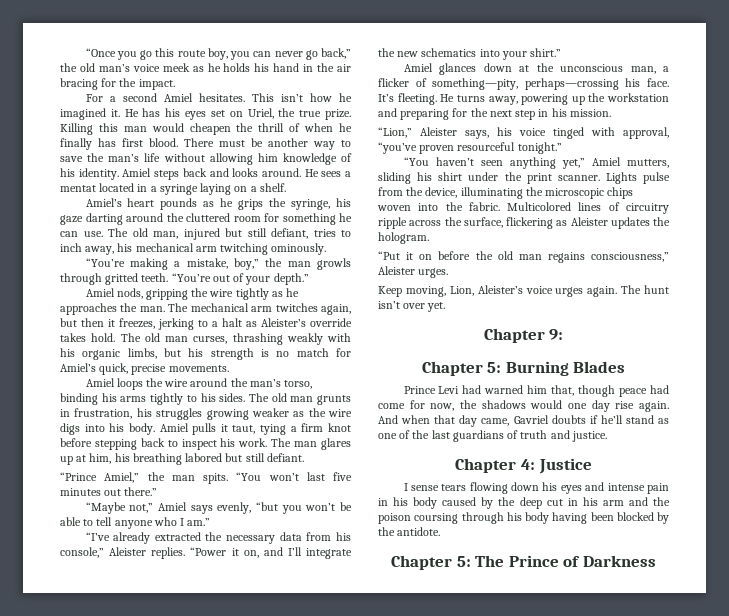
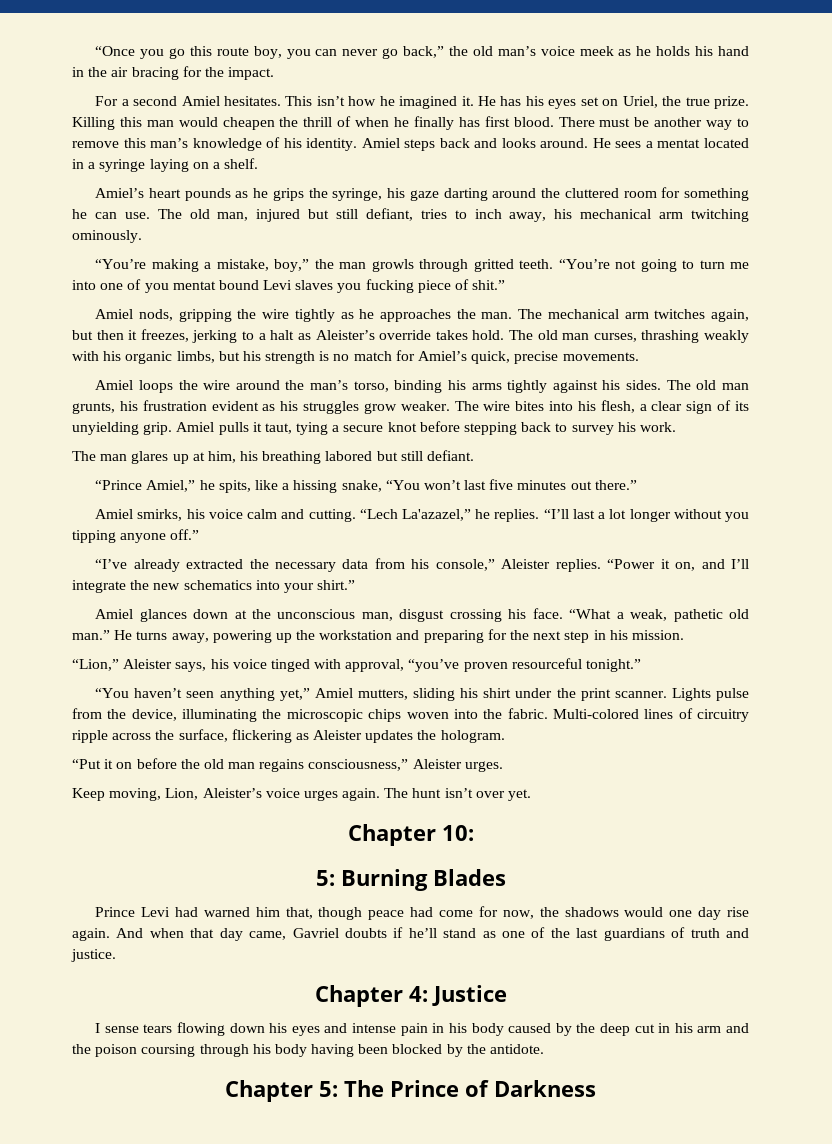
- There must be another way to save the man’s life without allowing him knowledge of his identity.
+ There must be another way to remove this man’s knowledge of his identity.
- “You’re out of your depth.”
+ “You’re not going to turn me into one of you mentat bound Levi slaves you fucking piece of shit.”
- Amiel loops the wire around the man’s torso, binding his arms tightly to his sides.
+ Amiel loops the wire around the man’s torso, binding his arms tightly against his sides.
- The old man grunts in frustration, his struggles growing weaker as the wire digs into his body.
+ The old man grunts, his frustration evident as his struggles grow weaker. The wire bites into his flesh, a clear sign of its unyielding grip.
- Amiel pulls it taut, tying a firm knot before stepping back to inspect his work. The man glares up at him, his breathing labored but still defiant.
+ Amiel pulls it taut, tying a secure knot before stepping back to survey his work.
+ The man glares up at him, his breathing labored but still defiant.
- “Prince Amiel,” the man spits. “You won’t last five minutes out there.”
+ “Prince Amiel,” he spits, like a hissing snake, “You won’t last five minutes out there.”
- “Maybe not,” Amiel says evenly, “but you won’t be able to tell anyone who I am.”
+ Amiel smirks, his voice calm and cutting. “Lech La'azazel,” he replies. “I’ll last a lot longer without you tipping anyone off.”
- Amiel glances down at the unconscious man, a flicker of something—pity, perhaps—crossing his face. It’s fleeting.
+ Amiel glances down at the unconscious man, disgust crossing his face. “What a weak, pathetic old man.”
- Multicolored lines of circuitry ripple across the surface, flickering as Aleister updates the hologram.
+ Multi-colored lines of circuitry ripple across the surface, flickering as Aleister updates the hologram.
- Chapter 9:
- Chapter 5: Burning Blades
+ Chapter 10:
+ 5: Burning Blades

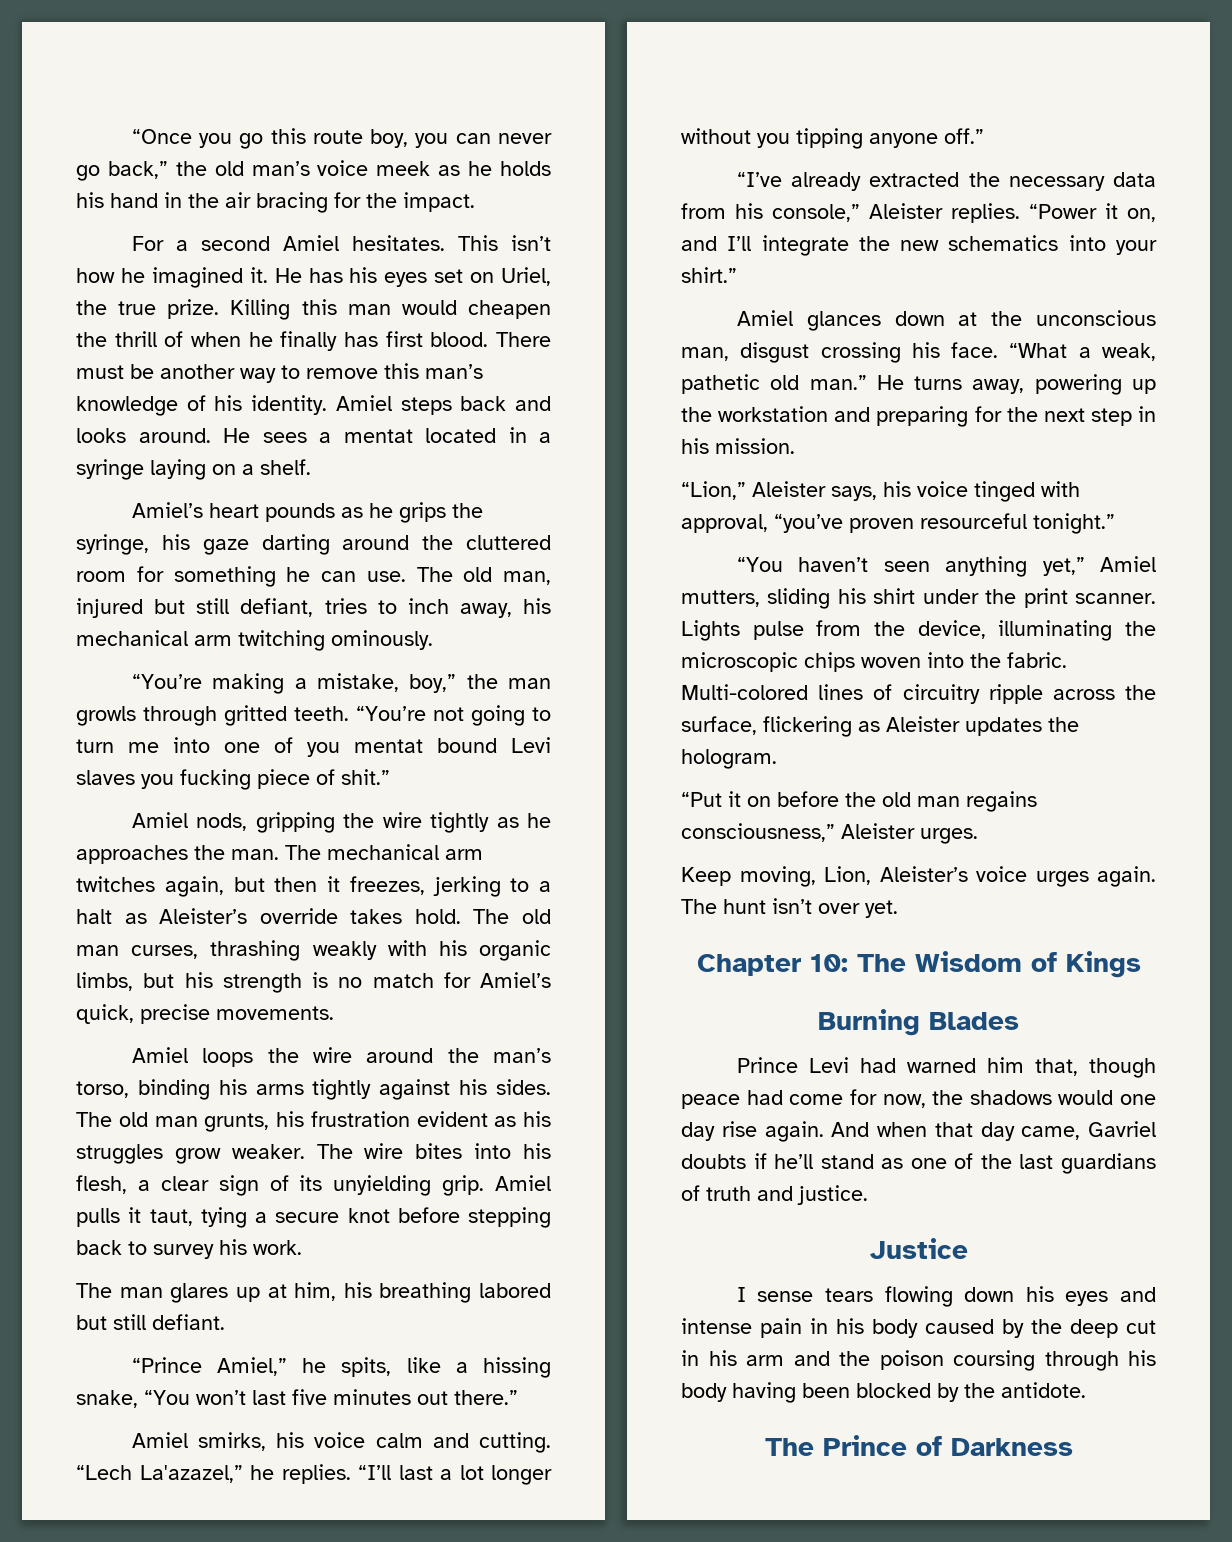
- Chapter 10:
- 5: Burning Blades
+ Chapter 10: The Wisdom of Kings
+ Burning Blades
- Chapter 4: Justice
+ Justice
- Chapter 5: The Prince of Darkness
+ The Prince of Darkness

